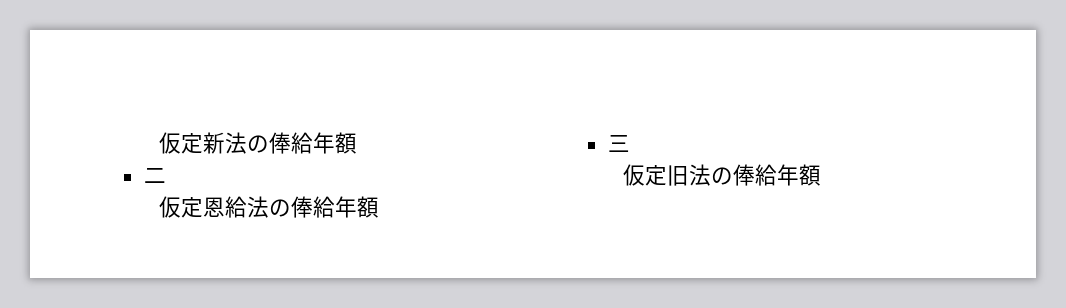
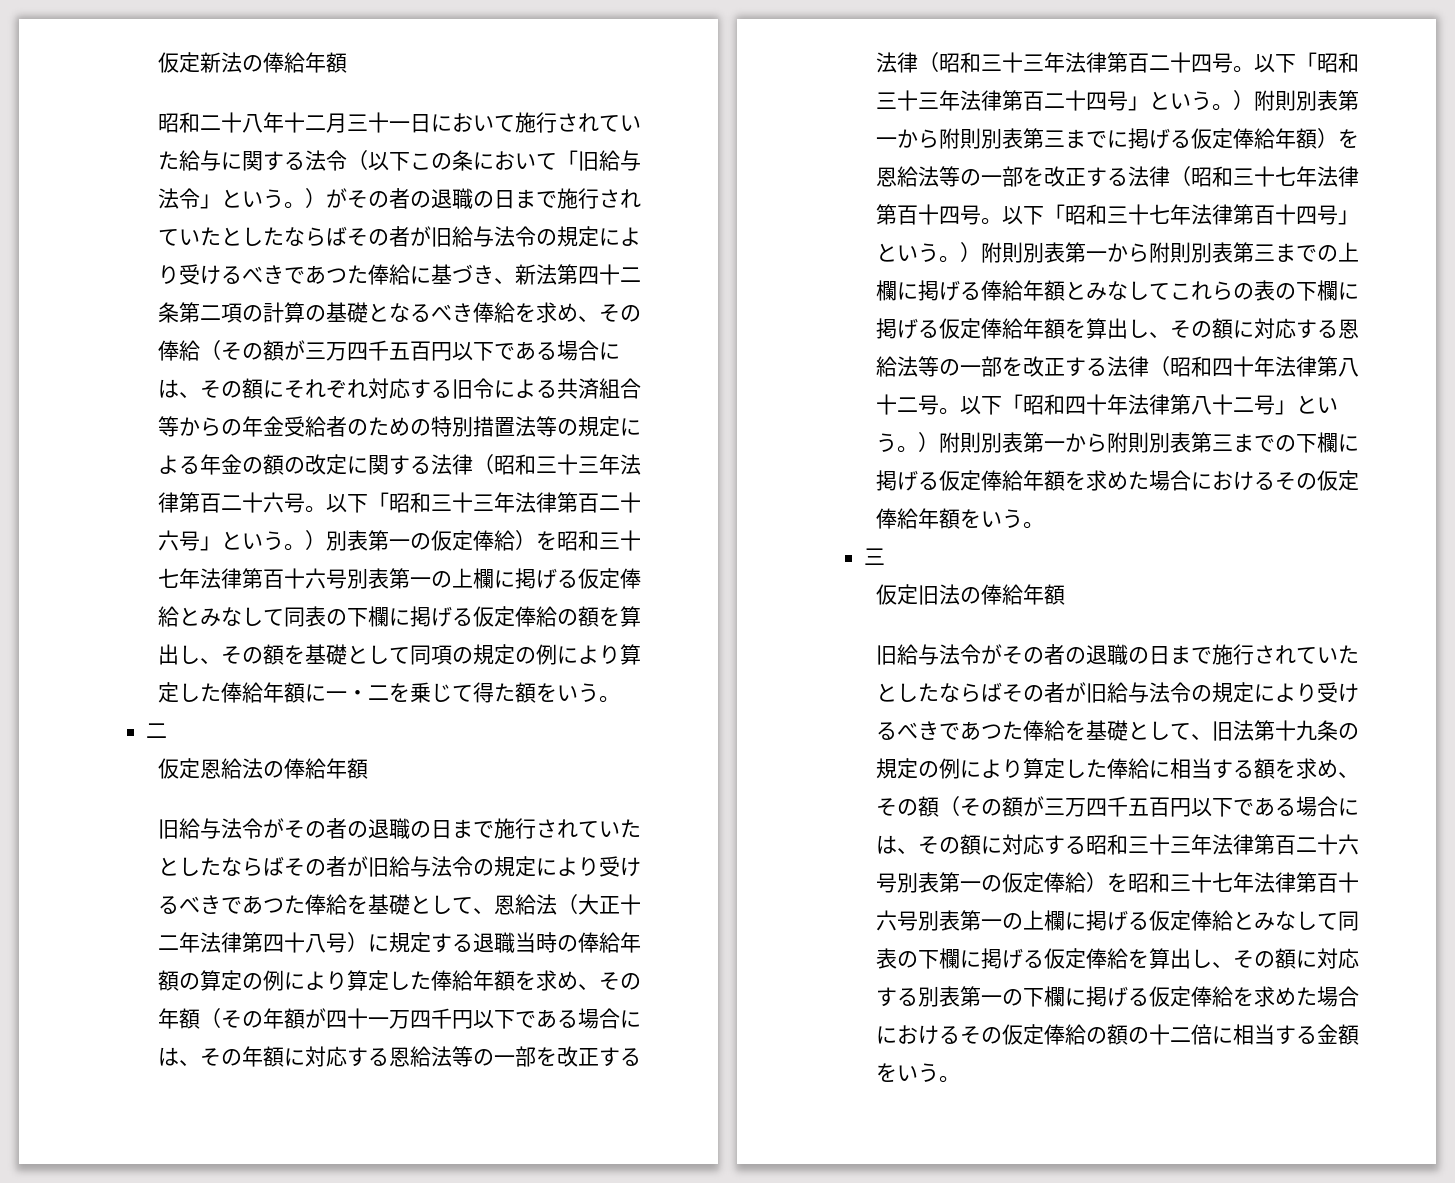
+ 昭和二十八年十二月三十一日において施行されていた給与に関する法令（以下この条において「旧給与法令」という。）がその者の退職の日まで施行されていたとしたならばその者が旧給与法令の規定により受けるべきであつた俸給に基づき、新法第四十二条第二項の計算の基礎となるべき俸給を求め、その俸給（その額が三万四千五百円以下である場合には、その額にそれぞれ対応する旧令による共済組合等からの年金受給者のための特別措置法等の規定による年金の額の改定に関する法律（昭和三十三年法律第百二十六号。以下「昭和三十三年法律第百二十六号」という。）別表第一の仮定俸給）を昭和三十七年法律第百十六号別表第一の上欄に掲げる仮定俸給とみなして同表の下欄に掲げる仮定俸給の額を算出し、その額を基礎として同項の規定の例により算定した俸給年額に一・二を乗じて得た額をいう。
+ 旧給与法令がその者の退職の日まで施行されていたとしたならばその者が旧給与法令の規定により受けるべきであつた俸給を基礎として、恩給法（大正十二年法律第四十八号）に規定する退職当時の俸給年額の算定の例により算定した俸給年額を求め、その年額（その年額が四十一万四千円以下である場合には、その年額に対応する恩給法等の一部を改正する法律（昭和三十三年法律第百二十四号。以下「昭和三十三年法律第百二十四号」という。）附則別表第一から附則別表第三までに掲げる仮定俸給年額）を恩給法等の一部を改正する法律（昭和三十七年法律第百十四号。以下「昭和三十七年法律第百十四号」という。）附則別表第一から附則別表第三までの上欄に掲げる俸給年額とみなしてこれらの表の下欄に掲げる仮定俸給年額を算出し、その額に対応する恩給法等の一部を改正する法律（昭和四十年法律第八十二号。以下「昭和四十年法律第八十二号」という。）附則別表第一から附則別表第三までの下欄に掲げる仮定俸給年額を求めた場合におけるその仮定俸給年額をいう。
+ 旧給与法令がその者の退職の日まで施行されていたとしたならばその者が旧給与法令の規定により受けるべきであつた俸給を基礎として、旧法第十九条の規定の例により算定した俸給に相当する額を求め、その額（その額が三万四千五百円以下である場合には、その額に対応する昭和三十三年法律第百二十六号別表第一の仮定俸給）を昭和三十七年法律第百十六号別表第一の上欄に掲げる仮定俸給とみなして同表の下欄に掲げる仮定俸給を算出し、その額に対応する別表第一の下欄に掲げる仮定俸給を求めた場合におけるその仮定俸給の額の十二倍に相当する金額をいう。

